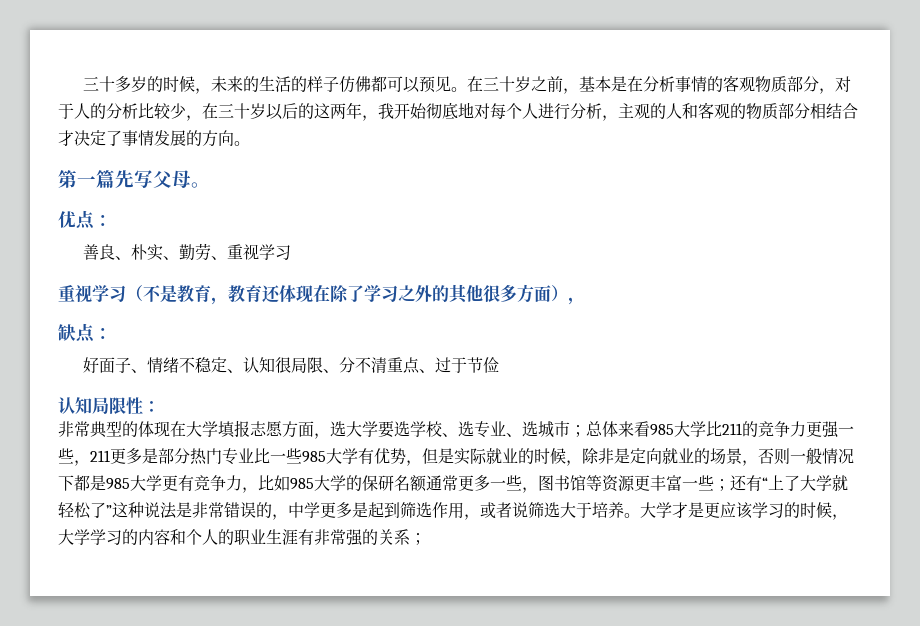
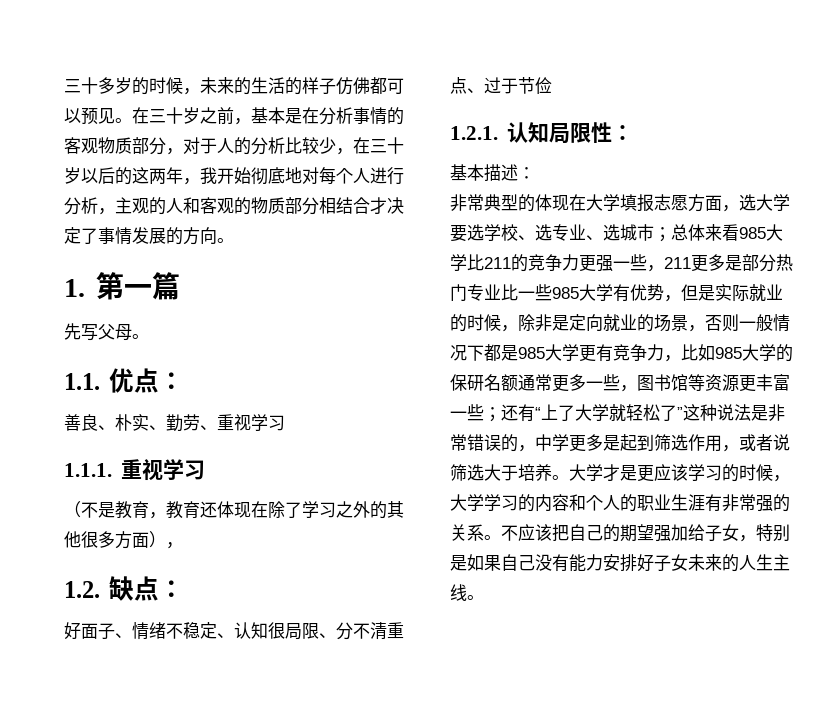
- 第一篇先写父母。
+ 1.第一篇
+ 先写父母。
- 优点：
+ 1.1.优点：
- 重视学习（不是教育，教育还体现在除了学习之外的其他很多方面），
+ 1.1.1.重视学习
+ （不是教育，教育还体现在除了学习之外的其他很多方面），
- 缺点：
+ 1.2.缺点：
- 认知局限性：
+ 1.2.1.认知局限性：
+ 基本描述：
- 大学才是更应该学习的时候，大学学习的内容和个人的职业生涯有非常强的关系；
+ 大学才是更应该学习的时候，大学学习的内容和个人的职业生涯有非常强的关系。不应该把自己的期望强加给子女，特别是如果自己没有能力安排好子女未来的人生主线。

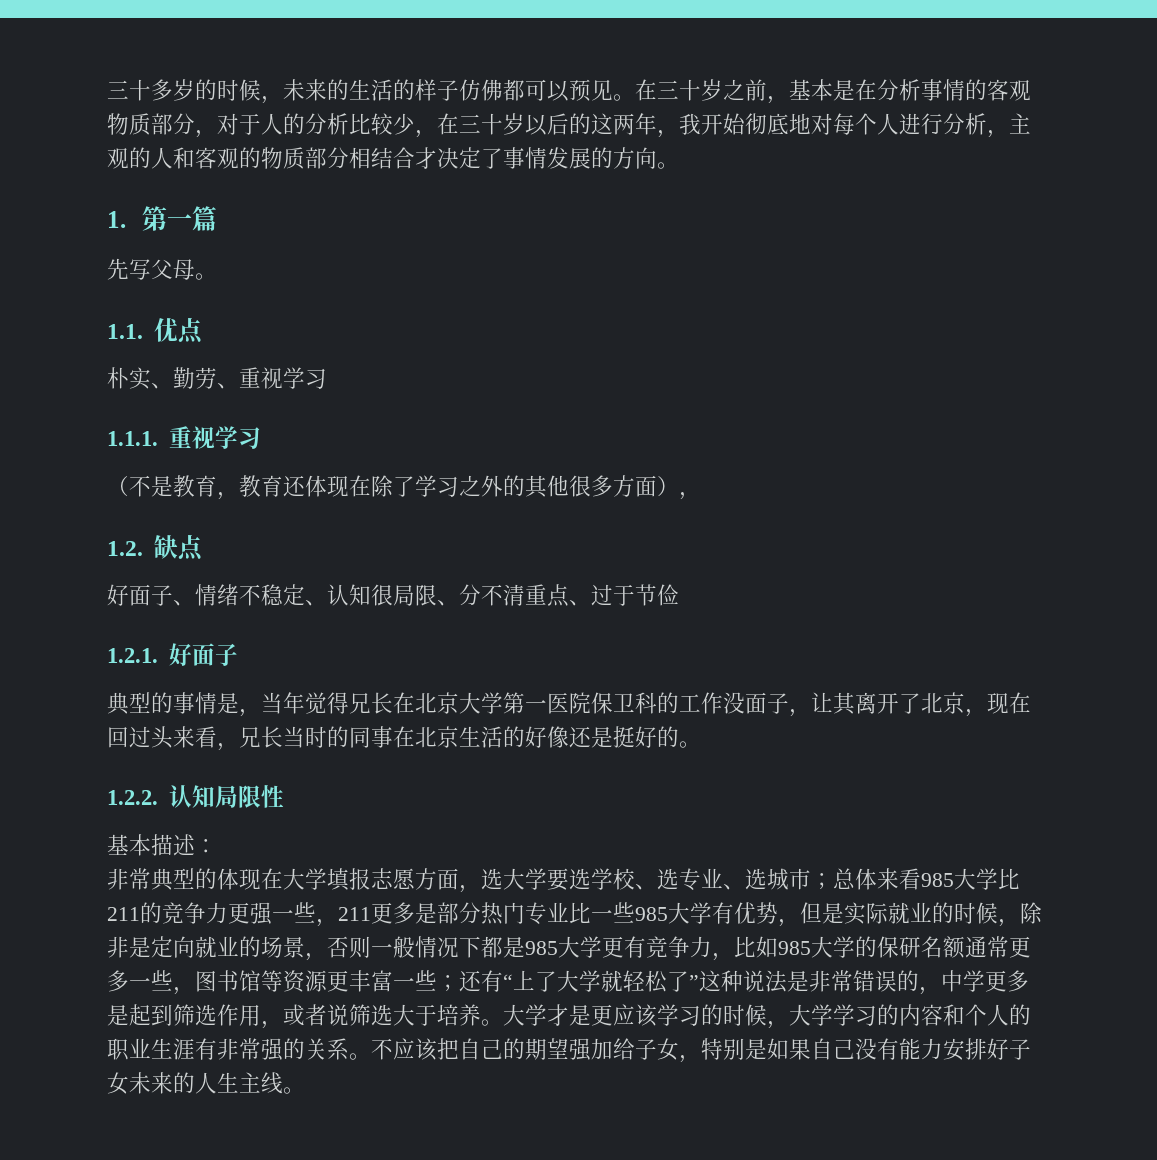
- 1.1.优点：
- 善良、朴实、勤劳、重视学习
+ 1.1.优点
+ 朴实、勤劳、重视学习
- 1.2.缺点：
+ 1.2.缺点
- 1.2.1.认知局限性：
+ 1.2.1.好面子
+ 典型的事情是，当年觉得兄长在北京大学第一医院保卫科的工作没面子，让其离开了北京，现在回过头来看，兄长当时的同事在北京生活的好像还是挺好的。
+ 1.2.2.认知局限性

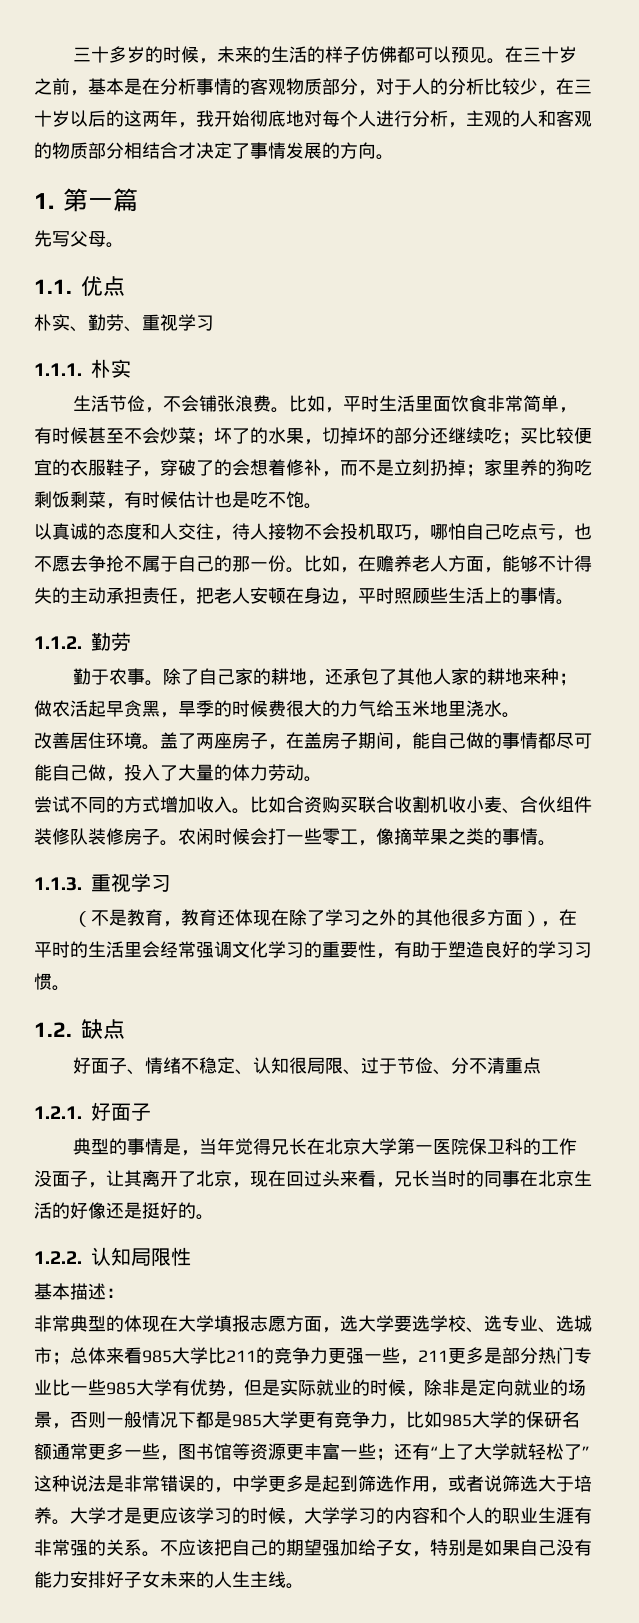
- 1.1.1.重视学习
+ 1.1.1.朴实
+ 生活节俭，不会铺张浪费。比如，平时生活里面饮食非常简单，有时候甚至不会炒菜；坏了的水果，切掉坏的部分还继续吃；买比较便宜的衣服鞋子，穿破了的会想着修补，而不是立刻扔掉；家里养的狗吃剩饭剩菜，有时候估计也是吃不饱。
+ 以真诚的态度和人交往，待人接物不会投机取巧，哪怕自己吃点亏，也不愿去争抢不属于自己的那一份。比如，在赡养老人方面，能够不计得失的主动承担责任，把老人安顿在身边，平时照顾些生活上的事情。
+ 1.1.2.勤劳
+ 勤于农事。除了自己家的耕地，还承包了其他人家的耕地来种；做农活起早贪黑，旱季的时候费很大的力气给玉米地里浇水。
+ 改善居住环境。盖了两座房子，在盖房子期间，能自己做的事情都尽可能自己做，投入了大量的体力劳动。
+ 尝试不同的方式增加收入。比如合资购买联合收割机收小麦、合伙组件装修队装修房子。农闲时候会打一些零工，像摘苹果之类的事情。
+ 1.1.3.重视学习
- （不是教育，教育还体现在除了学习之外的其他很多方面），
+ （不是教育，教育还体现在除了学习之外的其他很多方面），在平时的生活里会经常强调文化学习的重要性，有助于塑造良好的学习习惯。
- 好面子、情绪不稳定、认知很局限、分不清重点、过于节俭
+ 好面子、情绪不稳定、认知很局限、过于节俭、分不清重点

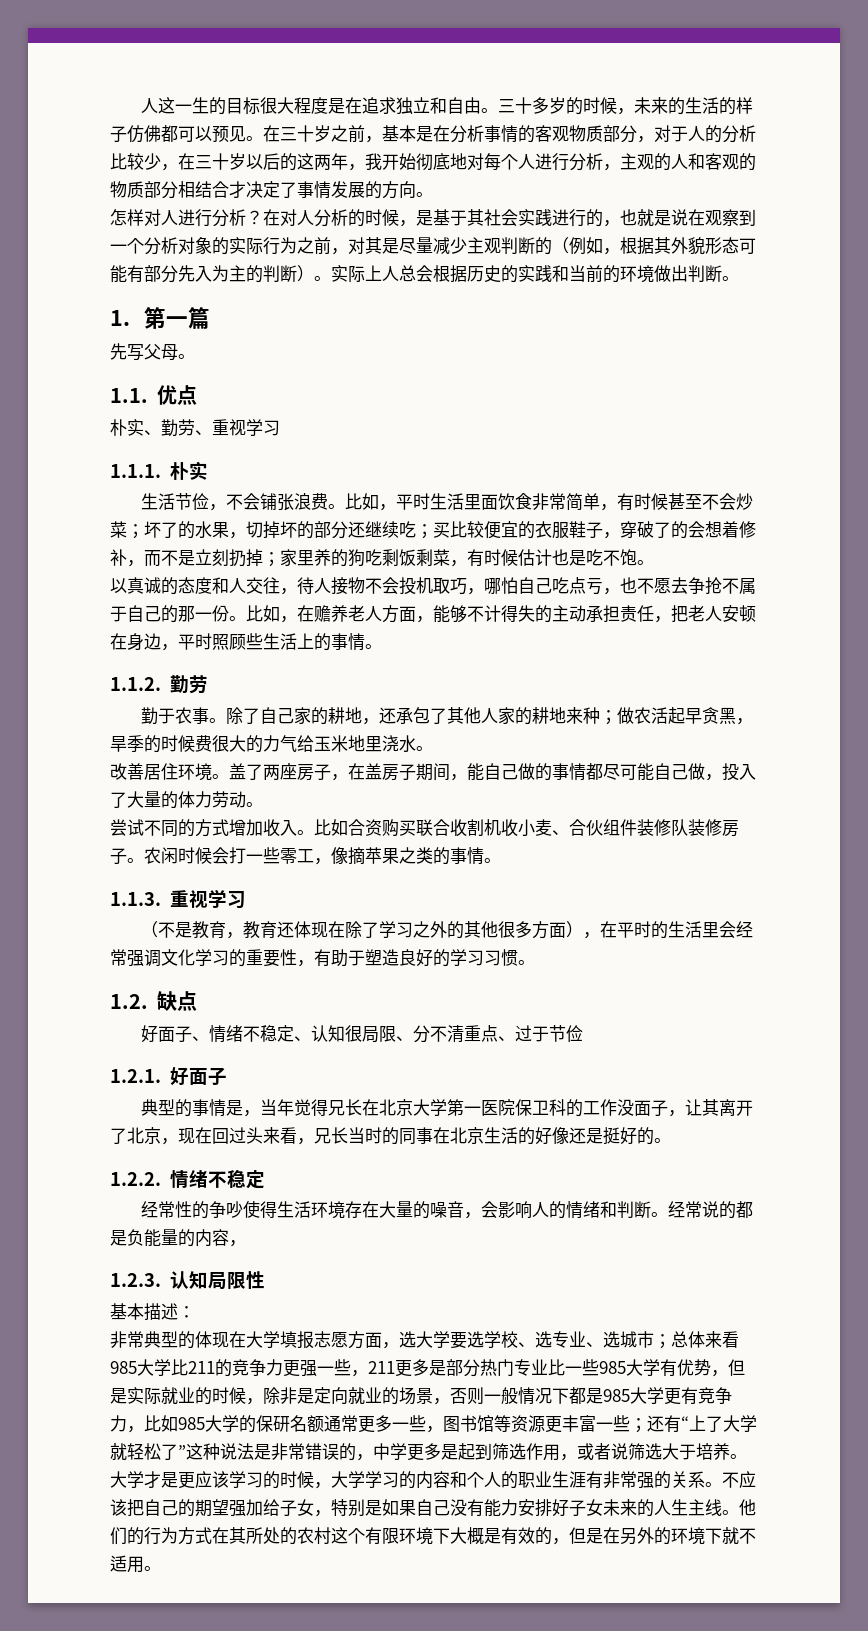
+ 人这一生的目标很大程度是在追求独立和自由。
+ 怎样对人进行分析？在对人分析的时候，是基于其社会实践进行的，也就是说在观察到一个分析对象的实际行为之前，对其是尽量减少主观判断的（例如，根据其外貌形态可能有部分先入为主的判断）。实际上人总会根据历史的实践和当前的环境做出判断。
- 好面子、情绪不稳定、认知很局限、过于节俭、分不清重点
+ 好面子、情绪不稳定、认知很局限、分不清重点、过于节俭
- 1.2.2.认知局限性
+ 1.2.2.情绪不稳定
+ 经常性的争吵使得生活环境存在大量的噪音，会影响人的情绪和判断。经常说的都是负能量的内容，
+ 1.2.3.认知局限性
+ 他们的行为方式在其所处的农村这个有限环境下大概是有效的，但是在另外的环境下就不适用。

